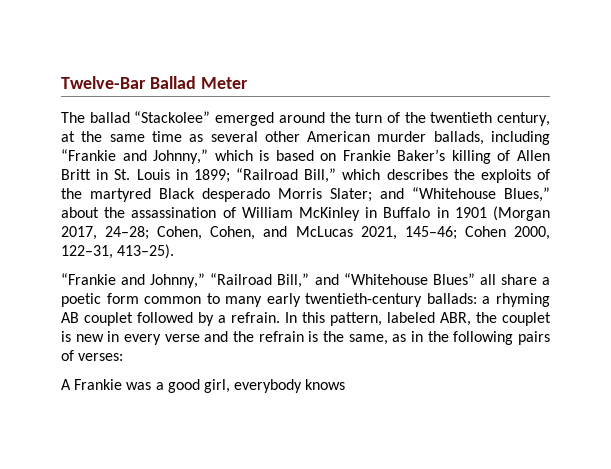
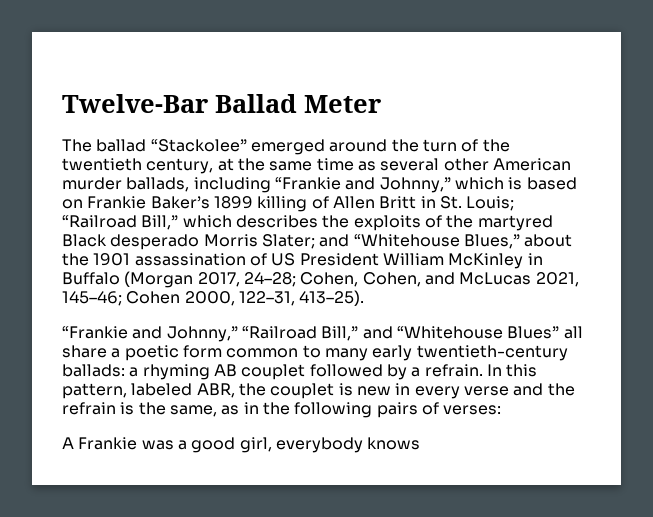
- The ballad “Stackolee” emerged around the turn of the twentieth century, at the same time as several other American murder ballads, including “Frankie and Johnny,” which is based on Frankie Baker’s killing of Allen Britt in St. Louis in 1899;
+ The ballad “Stackolee” emerged around the turn of the twentieth century, at the same time as several other American murder ballads, including “Frankie and Johnny,” which is based on Frankie Baker’s 1899 killing of Allen Britt in St. Louis;
- and “Whitehouse Blues,” about the assassination of William McKinley in Buffalo in 1901 (Morgan 2017, 24–28;
+ and “Whitehouse Blues,” about the 1901 assassination of US President William McKinley in Buffalo (Morgan 2017, 24–28;

